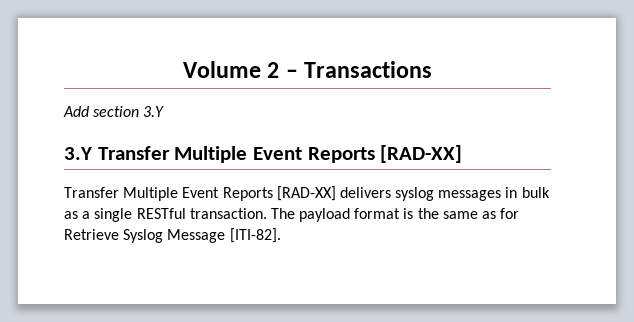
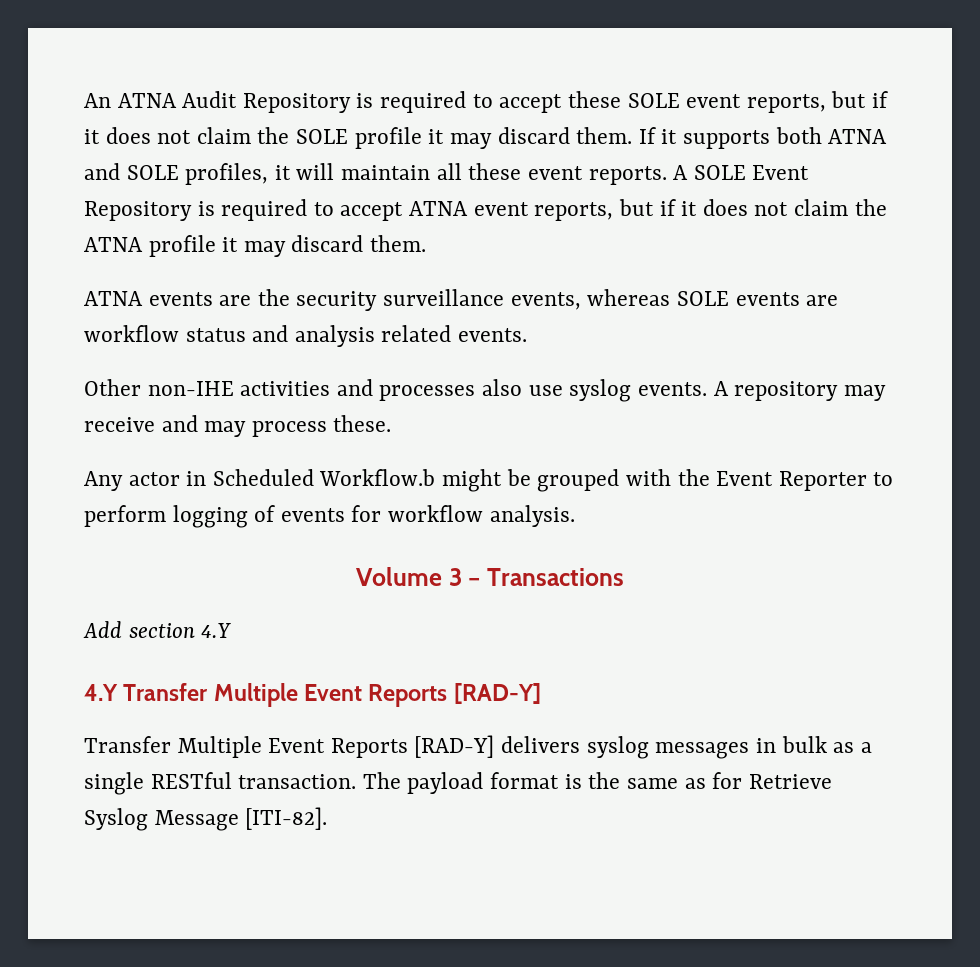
- Volume 2 – Transactions
+ An ATNA Audit Repository is required to accept these SOLE event reports, but if it does not claim the SOLE profile it may discard them. If it supports both ATNA and SOLE profiles, it will maintain all these event reports. A SOLE Event Repository is required to accept ATNA event reports, but if it does not claim the ATNA profile it may discard them.
+ ATNA events are the security surveillance events, whereas SOLE events are workflow status and analysis related events.
+ Other non-IHE activities and processes also use syslog events. A repository may receive and may process these.
+ Any actor in Scheduled Workflow.b might be grouped with the Event Reporter to perform logging of events for workflow analysis.
+ Volume 3 – Transactions
- Add section 3.Y
- 3.Y Transfer Multiple Event Reports [RAD-XX]
- Transfer Multiple Event Reports [RAD-XX] delivers syslog messages in bulk as a single RESTful transaction.
+ Add section 4.Y
+ 4.Y Transfer Multiple Event Reports [RAD-Y]
+ Transfer Multiple Event Reports [RAD-Y] delivers syslog messages in bulk as a single RESTful transaction.

